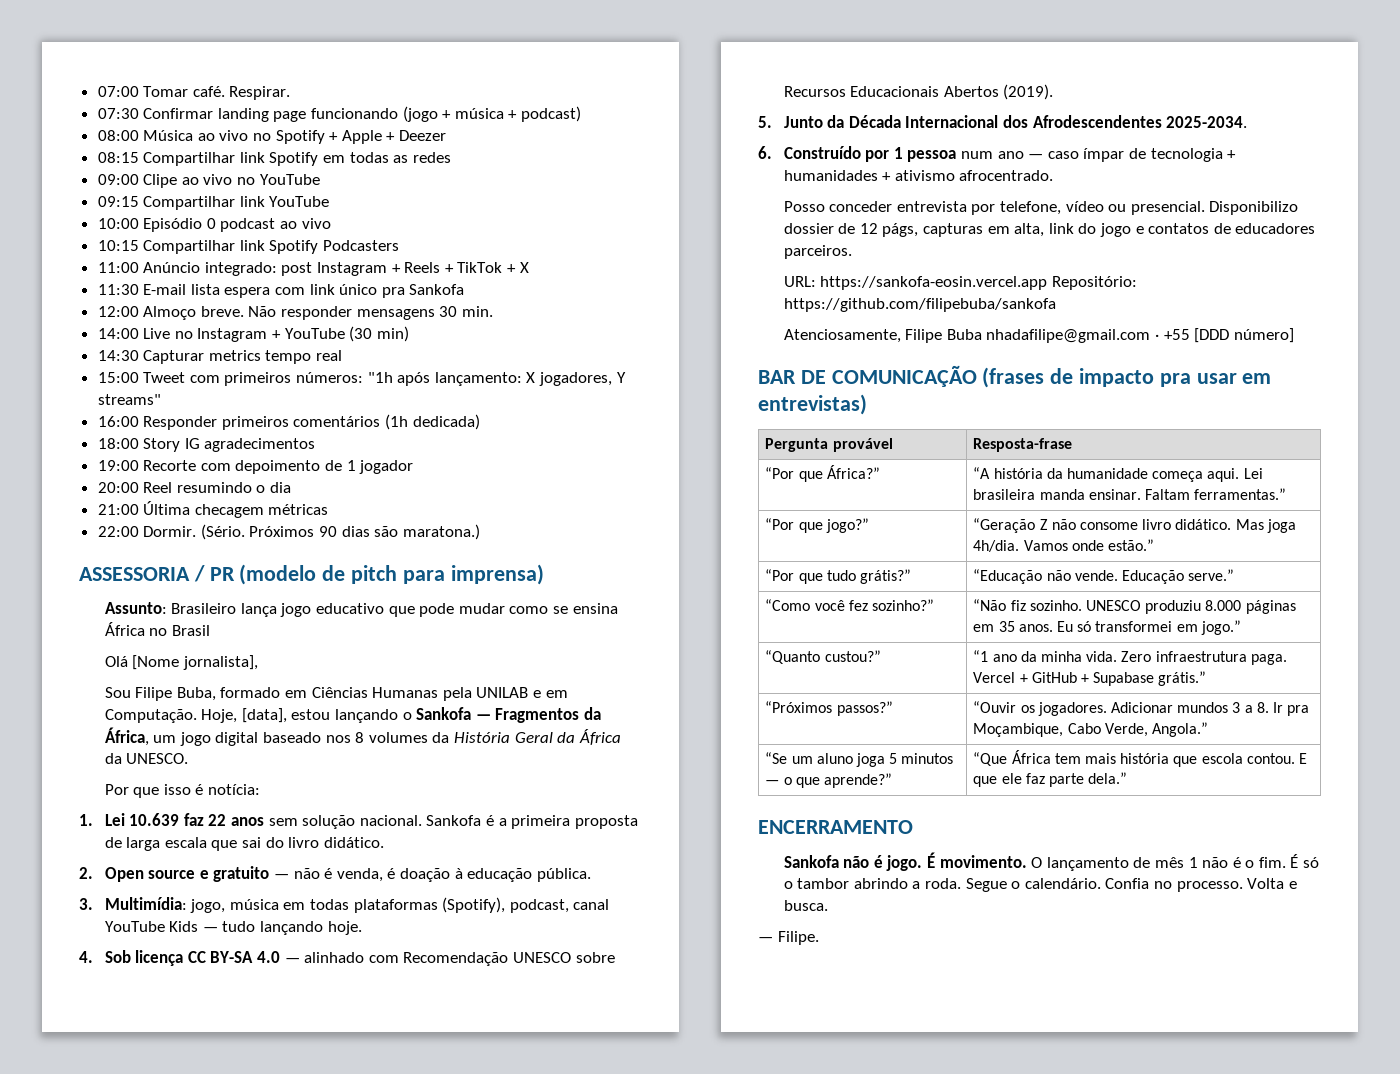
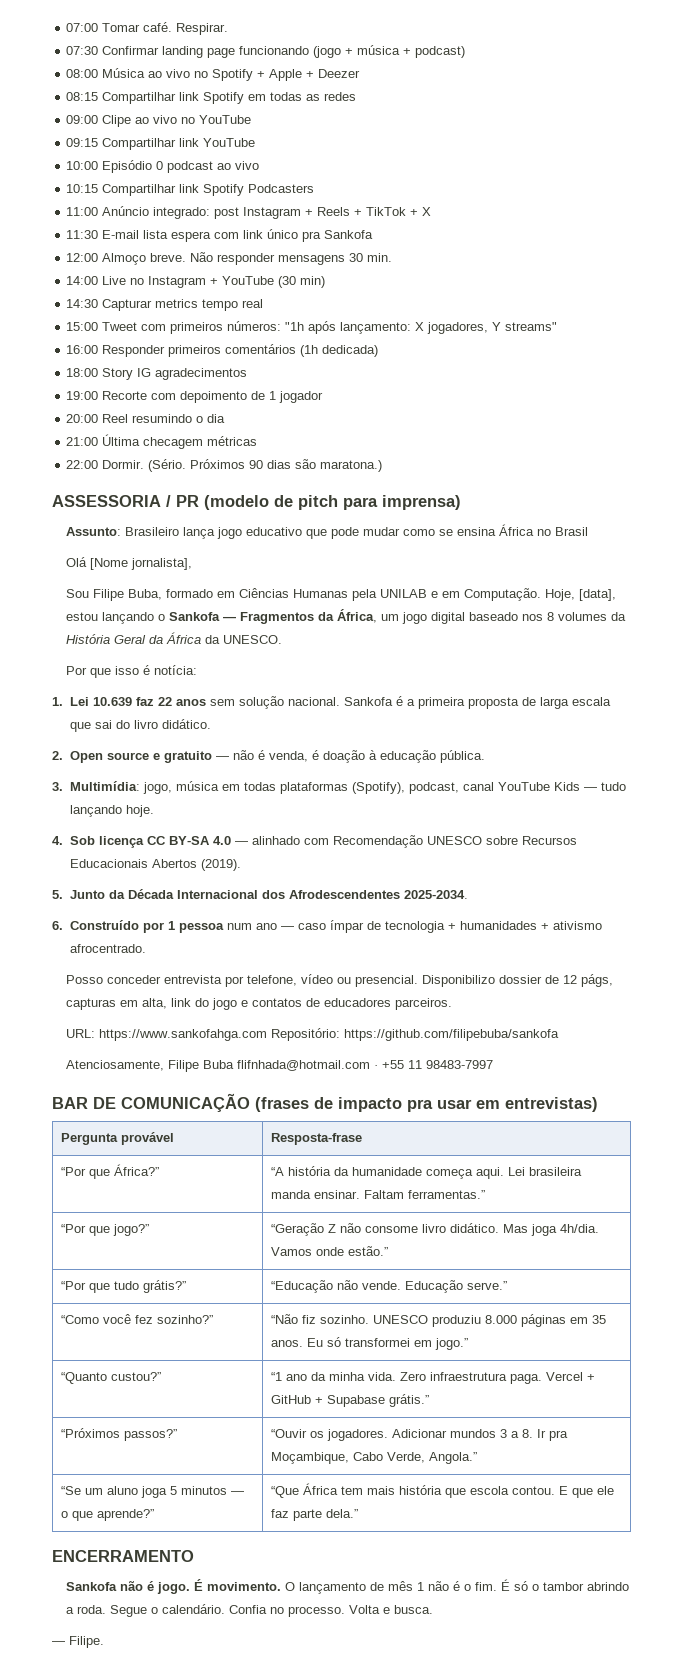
- URL: https://sankofa-eosin.vercel.app Repositório: https://github.com/filipebuba/sankofa
+ URL: https://www.sankofahga.com Repositório: https://github.com/filipebuba/sankofa
- Atenciosamente, Filipe Buba nhadafilipe@gmail.com · +55 [DDD número]
+ Atenciosamente, Filipe Buba flifnhada@hotmail.com · +55 11 98483-7997

